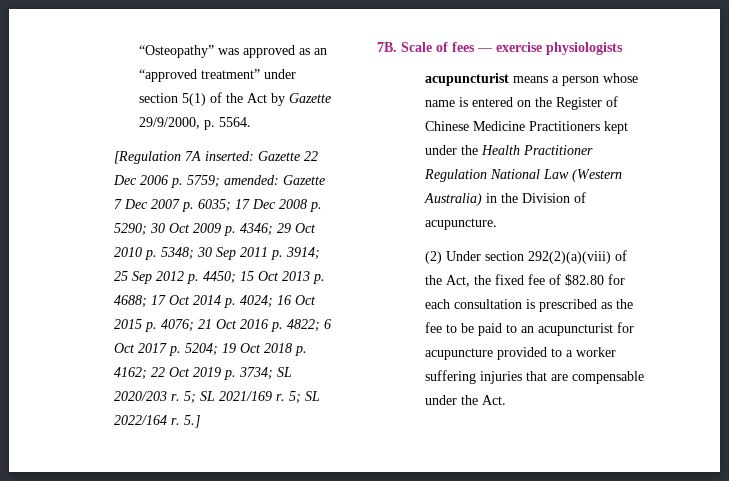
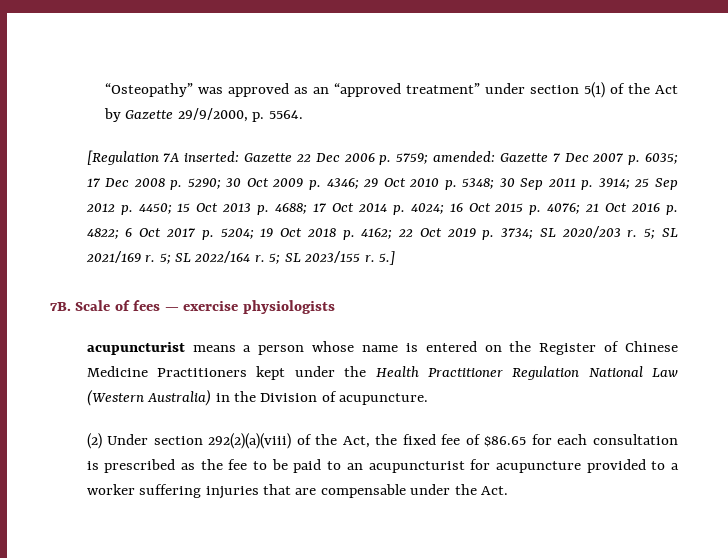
+ 5; SL 2023/155 r.
- (2) Under section 292(2)(a)(viii) of the Act, the fixed fee of $82.80 for each consultation is prescribed as the fee to be paid to an acupuncturist for acupuncture provided to a worker suffering injuries that are compensable under the Act.
+ (2) Under section 292(2)(a)(viii) of the Act, the fixed fee of $86.65 for each consultation is prescribed as the fee to be paid to an acupuncturist for acupuncture provided to a worker suffering injuries that are compensable under the Act.

